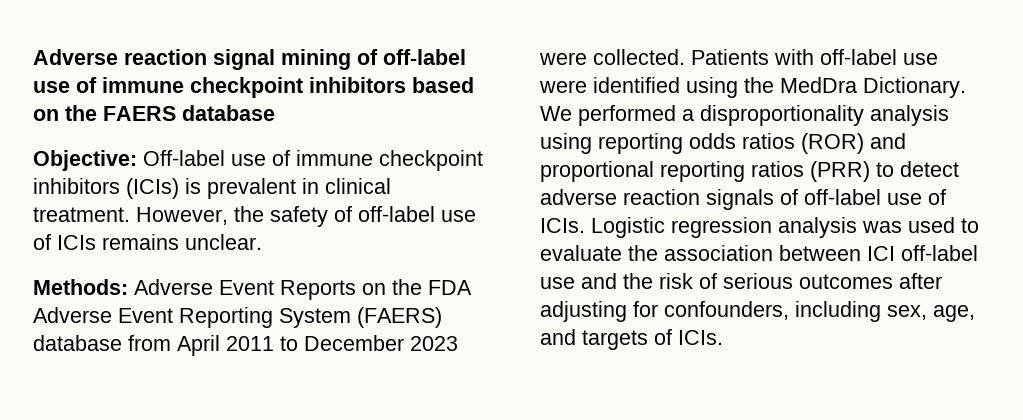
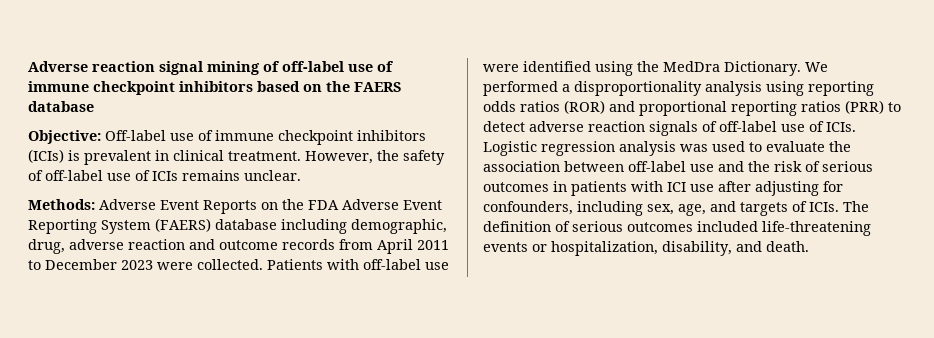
- Methods: Adverse Event Reports on the FDA Adverse Event Reporting System (FAERS) database from April 2011 to December 2023 were collected.
+ Methods: Adverse Event Reports on the FDA Adverse Event Reporting System (FAERS) database including demographic, drug, adverse reaction and outcome records from April 2011 to December 2023 were collected.
- Logistic regression analysis was used to evaluate the association between ICI off-label use and the risk of serious outcomes after adjusting for confounders, including sex, age, and targets of ICIs.
+ Logistic regression analysis was used to evaluate the association between off-label use and the risk of serious outcomes in patients with ICI use after adjusting for confounders, including sex, age, and targets of ICIs.
+ The definition of serious outcomes included life-threatening events or hospitalization, disability, and death.

